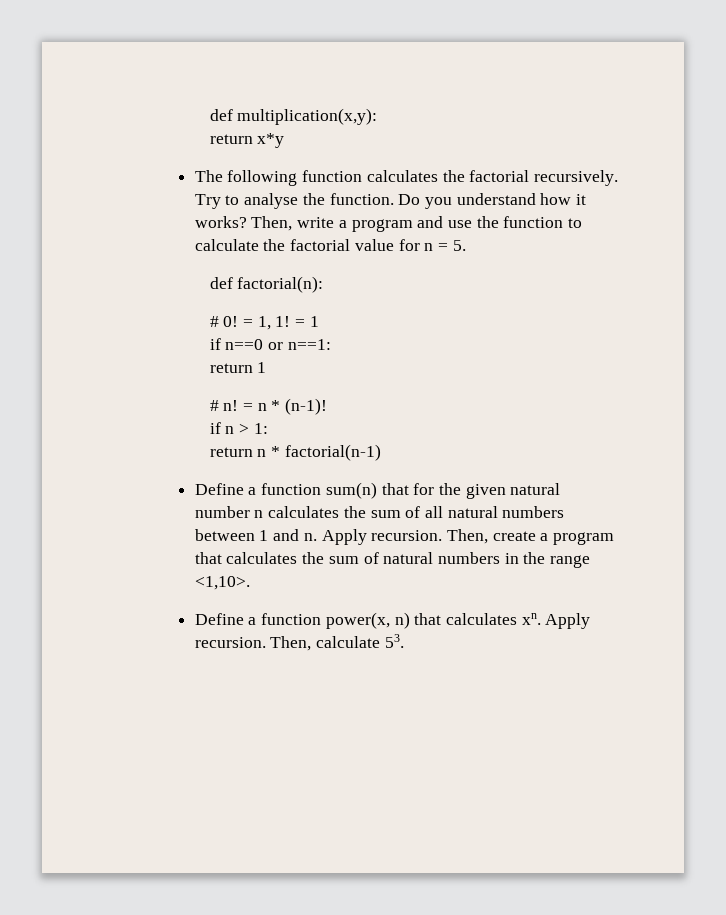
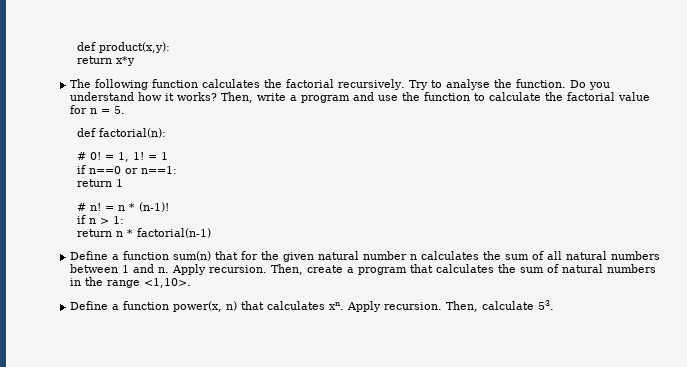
- def multiplication(x,y):
+ def product(x,y):

